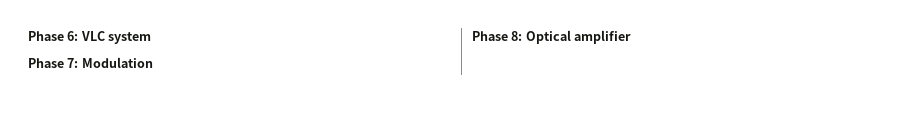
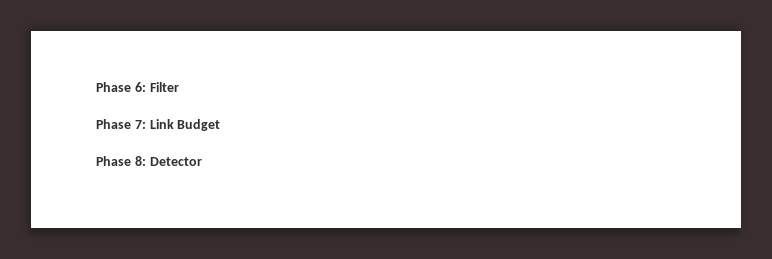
- Phase 6: VLC system
+ Phase 6: Filter
- Phase 7: Modulation
+ Phase 7: Link Budget
- Phase 8: Optical amplifier
+ Phase 8: Detector

